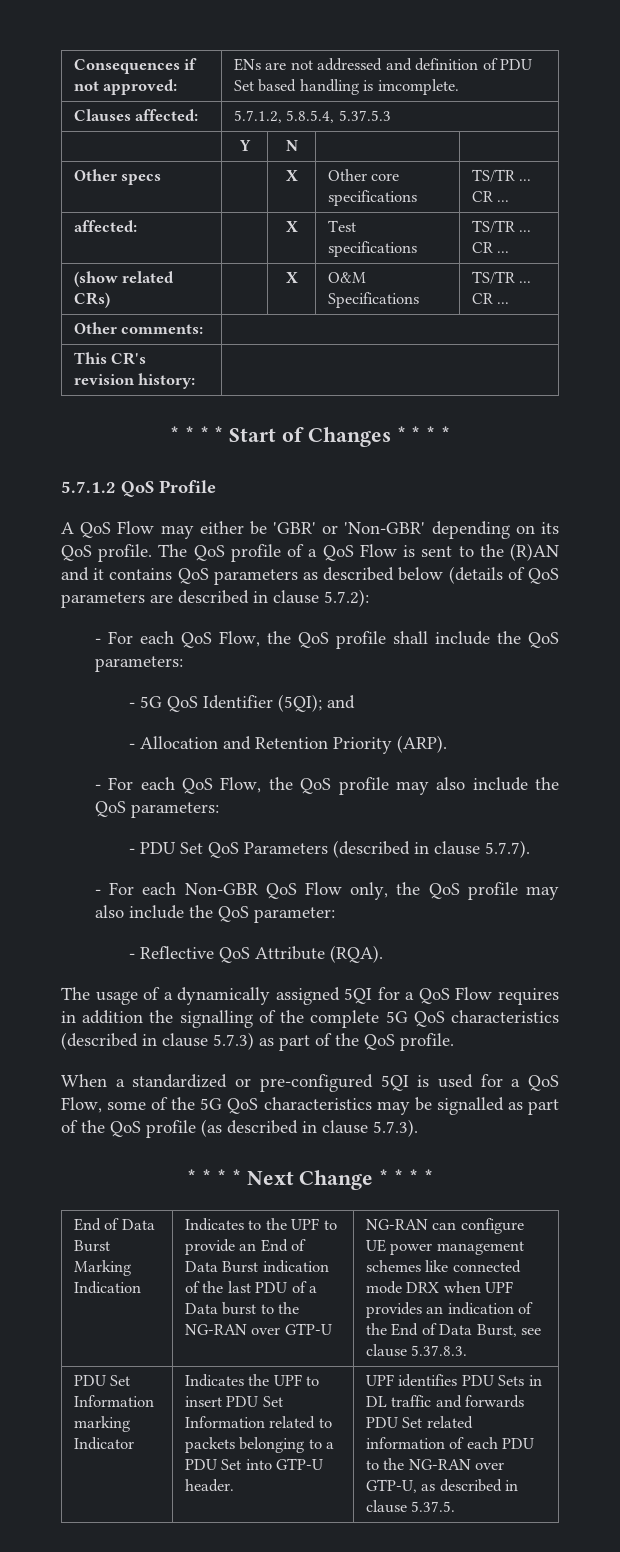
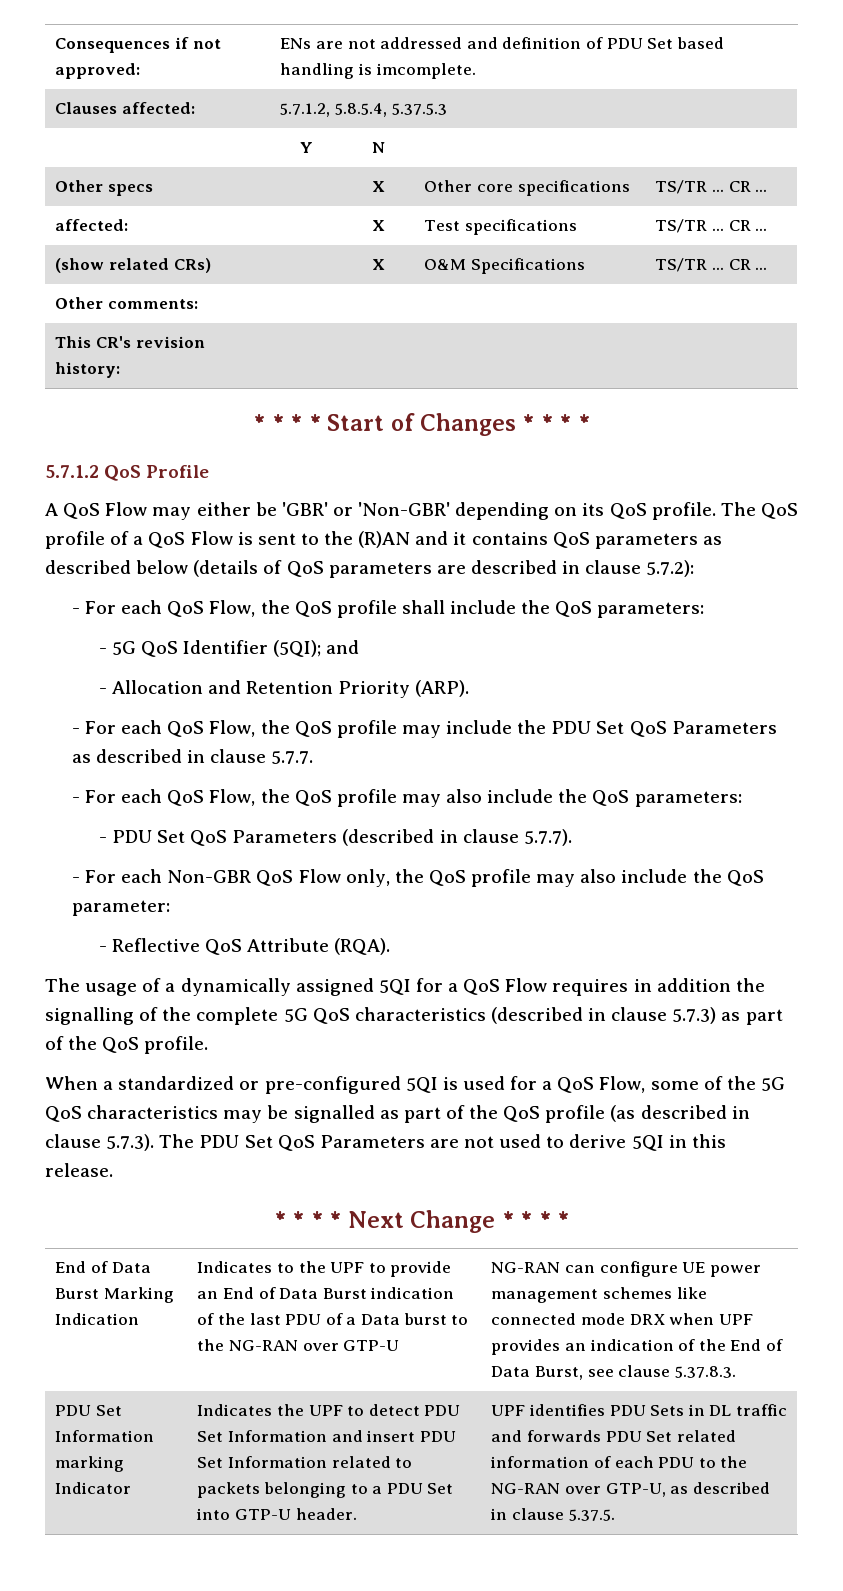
+ - For each QoS Flow, the QoS profile may include the PDU Set QoS Parameters as described in clause 5.7.7.
- When a standardized or pre-configured 5QI is used for a QoS Flow, some of the 5G QoS characteristics may be signalled as part of the QoS profile (as described in clause 5.7.3).
+ When a standardized or pre-configured 5QI is used for a QoS Flow, some of the 5G QoS characteristics may be signalled as part of the QoS profile (as described in clause 5.7.3). The PDU Set QoS Parameters are not used to derive 5QI in this release.
- Indicates the UPF to insert PDU Set Information related to packets belonging to a PDU Set into GTP-U header.
+ Indicates the UPF to detect PDU Set Information and insert PDU Set Information related to packets belonging to a PDU Set into GTP-U header.

